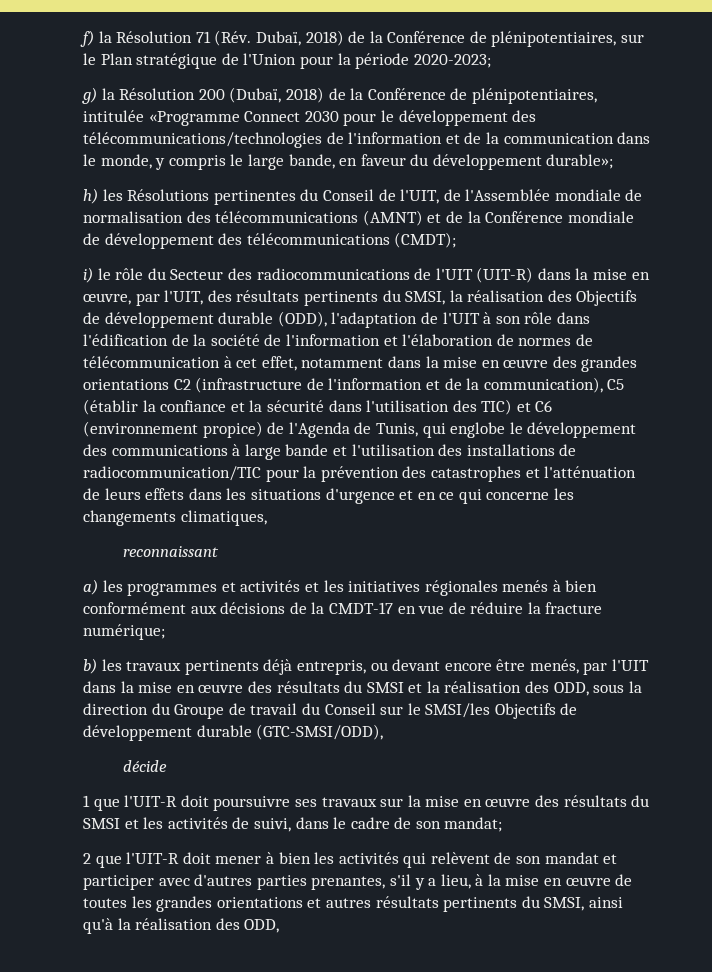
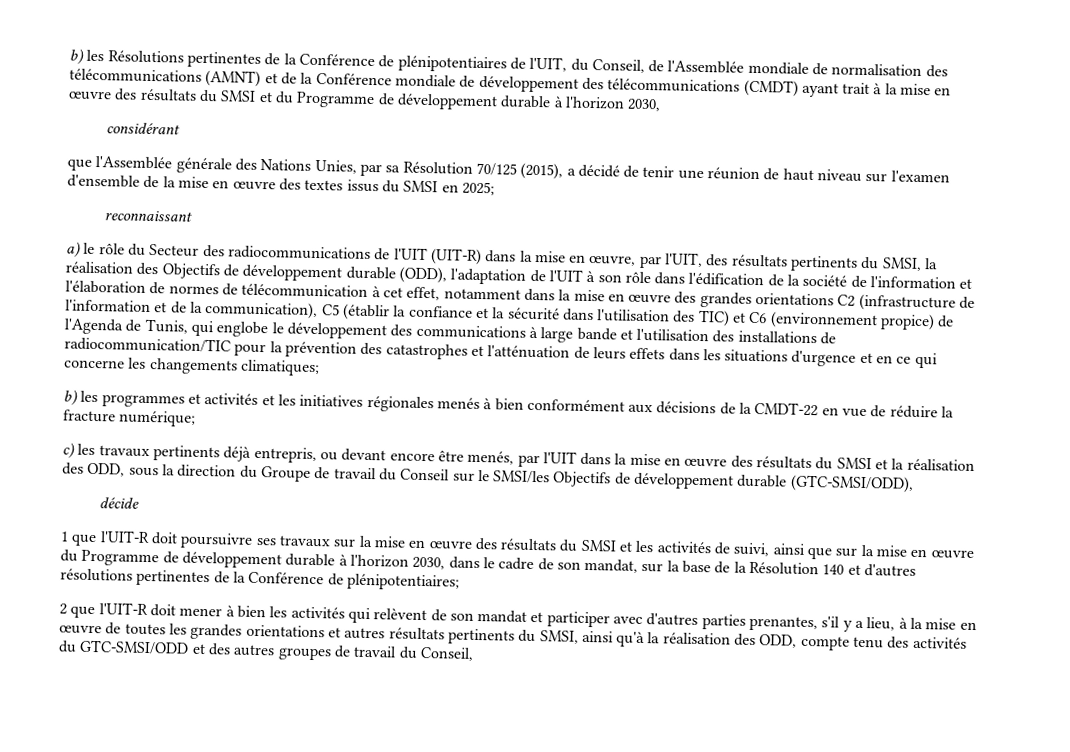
- f) la Résolution 71 (Rév. Dubaï, 2018) de la Conférence de plénipotentiaires, sur le Plan stratégique de l'Union pour la période 2020-2023;
- g) la Résolution 200 (Dubaï, 2018) de la Conférence de plénipotentiaires, intitulée «Programme Connect 2030 pour le développement des télécommunications/technologies de l'information et de la communication dans le monde, y compris le large bande, en faveur du développement durable»;
- h) les Résolutions pertinentes du Conseil de l'UIT, de l'Assemblée mondiale de normalisation des télécommunications (AMNT) et de la Conférence mondiale de développement des télécommunications (CMDT);
- i) le rôle du Secteur des radiocommunications de l'UIT (UIT-R) dans la mise en œuvre, par l'UIT, des résultats pertinents du SMSI, la réalisation des Objectifs de développement durable (ODD), l'adaptation de l'UIT à son rôle dans l'édification de la société de l'information et l'élaboration de normes de télécommunication à cet effet, notamment dans la mise en œuvre des grandes orientations C2 (infrastructure de l'information et de la communication), C5 (établir la confiance et la sécurité dans l'utilisation des TIC) et C6 (environnement propice) de l'Agenda de Tunis, qui englobe le développement des communications à large bande et l'utilisation des installations de radiocommunication/TIC pour la prévention des catastrophes et l'atténuation de leurs effets dans les situations d'urgence et en ce qui concerne les changements climatiques,
+ b) les Résolutions pertinentes de la Conférence de plénipotentiaires de l'UIT, du Conseil, de l'Assemblée mondiale de normalisation des télécommunications (AMNT) et de la Conférence mondiale de développement des télécommunications (CMDT) ayant trait à la mise en œuvre des résultats du SMSI et du Programme de développement durable à l'horizon 2030,
+ considérant
+ que l'Assemblée générale des Nations Unies, par sa Résolution 70/125 (2015), a décidé de tenir une réunion de haut niveau sur l'examen d'ensemble de la mise en œuvre des textes issus du SMSI en 2025;
  reconnaissant
- a) les programmes et activités et les initiatives régionales menés à bien conformément aux décisions de la CMDT-17 en vue de réduire la fracture numérique;
+ a) le rôle du Secteur des radiocommunications de l'UIT (UIT-R) dans la mise en œuvre, par l'UIT, des résultats pertinents du SMSI, la réalisation des Objectifs de développement durable (ODD), l'adaptation de l'UIT à son rôle dans l'édification de la société de l'information et l'élaboration de normes de télécommunication à cet effet, notamment dans la mise en œuvre des grandes orientations C2 (infrastructure de l'information et de la communication), C5 (établir la confiance et la sécurité dans l'utilisation des TIC) et C6 (environnement propice) de l'Agenda de Tunis, qui englobe le développement des communications à large bande et l'utilisation des installations de radiocommunication/TIC pour la prévention des catastrophes et l'atténuation de leurs effets dans les situations d'urgence et en ce qui concerne les changements climatiques;
+ b) les programmes et activités et les initiatives régionales menés à bien conformément aux décisions de la CMDT-22 en vue de réduire la fracture numérique;
- b) les travaux pertinents déjà entrepris, ou devant encore être menés, par l'UIT dans la mise en œuvre des résultats du SMSI et la réalisation des ODD, sous la direction du Groupe de travail du Conseil sur le SMSI/les Objectifs de développement durable (GTC-SMSI/ODD),
+ c) les travaux pertinents déjà entrepris, ou devant encore être menés, par l'UIT dans la mise en œuvre des résultats du SMSI et la réalisation des ODD, sous la direction du Groupe de travail du Conseil sur le SMSI/les Objectifs de développement durable (GTC-SMSI/ODD),
- 1 que l'UIT-R doit poursuivre ses travaux sur la mise en œuvre des résultats du SMSI et les activités de suivi, dans le cadre de son mandat;
+ 1 que l'UIT-R doit poursuivre ses travaux sur la mise en œuvre des résultats du SMSI et les activités de suivi, ainsi que sur la mise en œuvre du Programme de développement durable à l'horizon 2030, dans le cadre de son mandat, sur la base de la Résolution 140 et d'autres résolutions pertinentes de la Conférence de plénipotentiaires;
- 2 que l'UIT-R doit mener à bien les activités qui relèvent de son mandat et participer avec d'autres parties prenantes, s'il y a lieu, à la mise en œuvre de toutes les grandes orientations et autres résultats pertinents du SMSI, ainsi qu'à la réalisation des ODD,
+ 2 que l'UIT-R doit mener à bien les activités qui relèvent de son mandat et participer avec d'autres parties prenantes, s'il y a lieu, à la mise en œuvre de toutes les grandes orientations et autres résultats pertinents du SMSI, ainsi qu'à la réalisation des ODD, compte tenu des activités du GTC-SMSI/ODD et des autres groupes de travail du Conseil,

